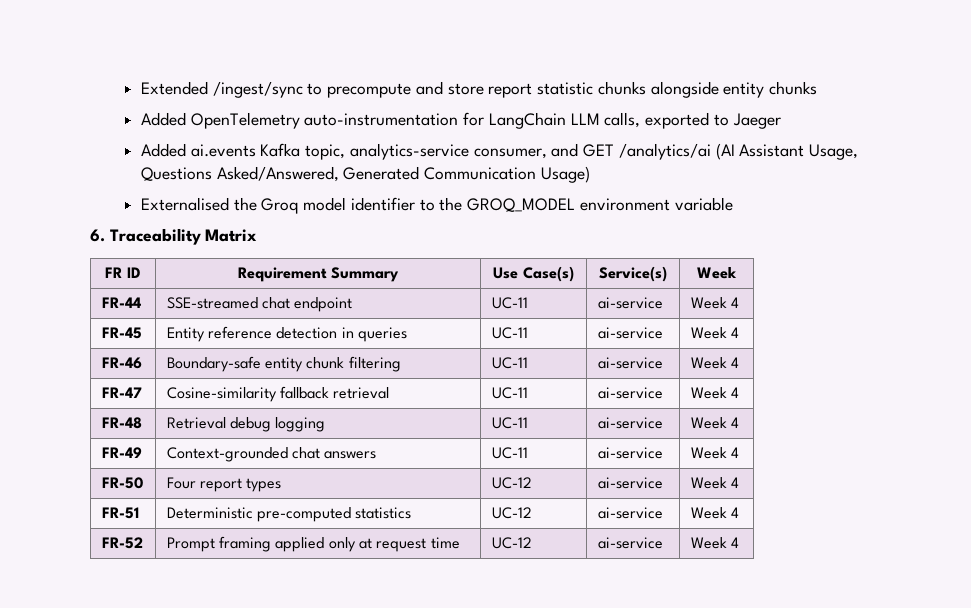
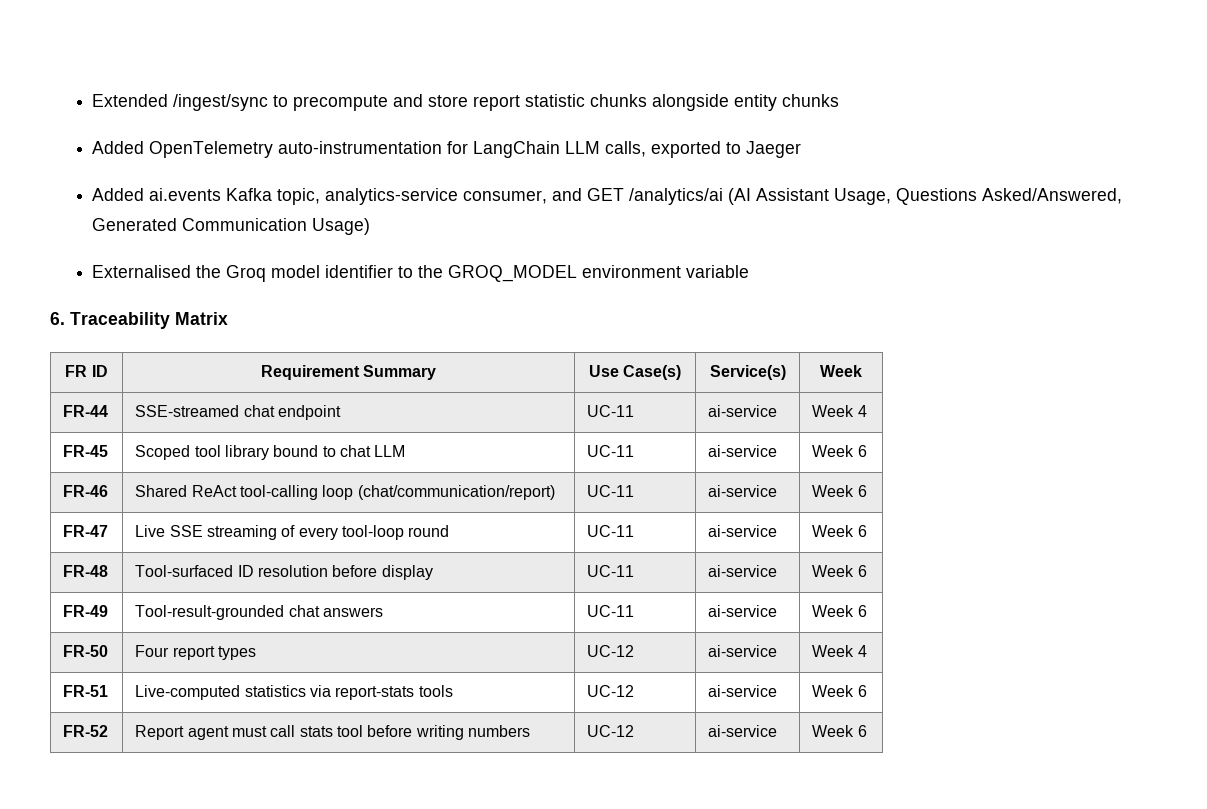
- FR-45 | Entity reference detection in queries | UC-11 | ai-service | Week 4
+ FR-45 | Scoped tool library bound to chat LLM | UC-11 | ai-service | Week 6
- FR-46 | Boundary-safe entity chunk filtering | UC-11 | ai-service | Week 4
+ FR-46 | Shared ReAct tool-calling loop (chat/communication/report) | UC-11 | ai-service | Week 6
- FR-47 | Cosine-similarity fallback retrieval | UC-11 | ai-service | Week 4
+ FR-47 | Live SSE streaming of every tool-loop round | UC-11 | ai-service | Week 6
- FR-48 | Retrieval debug logging | UC-11 | ai-service | Week 4
+ FR-48 | Tool-surfaced ID resolution before display | UC-11 | ai-service | Week 6
- FR-49 | Context-grounded chat answers | UC-11 | ai-service | Week 4
+ FR-49 | Tool-result-grounded chat answers | UC-11 | ai-service | Week 6
- FR-51 | Deterministic pre-computed statistics | UC-12 | ai-service | Week 4
+ FR-51 | Live-computed statistics via report-stats tools | UC-12 | ai-service | Week 6
- FR-52 | Prompt framing applied only at request time | UC-12 | ai-service | Week 4
+ FR-52 | Report agent must call stats tool before writing numbers | UC-12 | ai-service | Week 6

